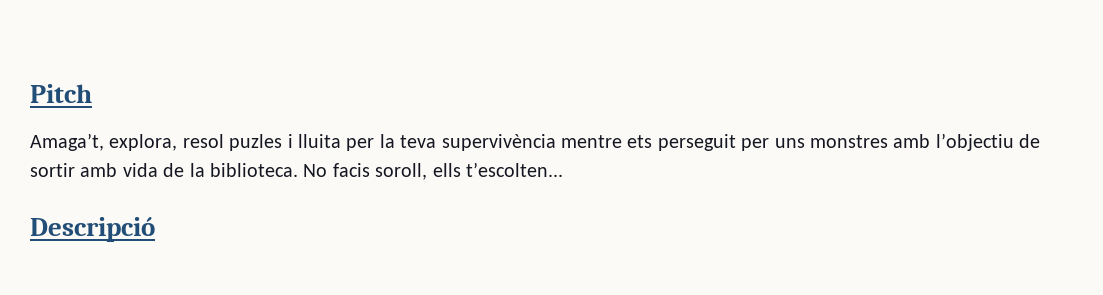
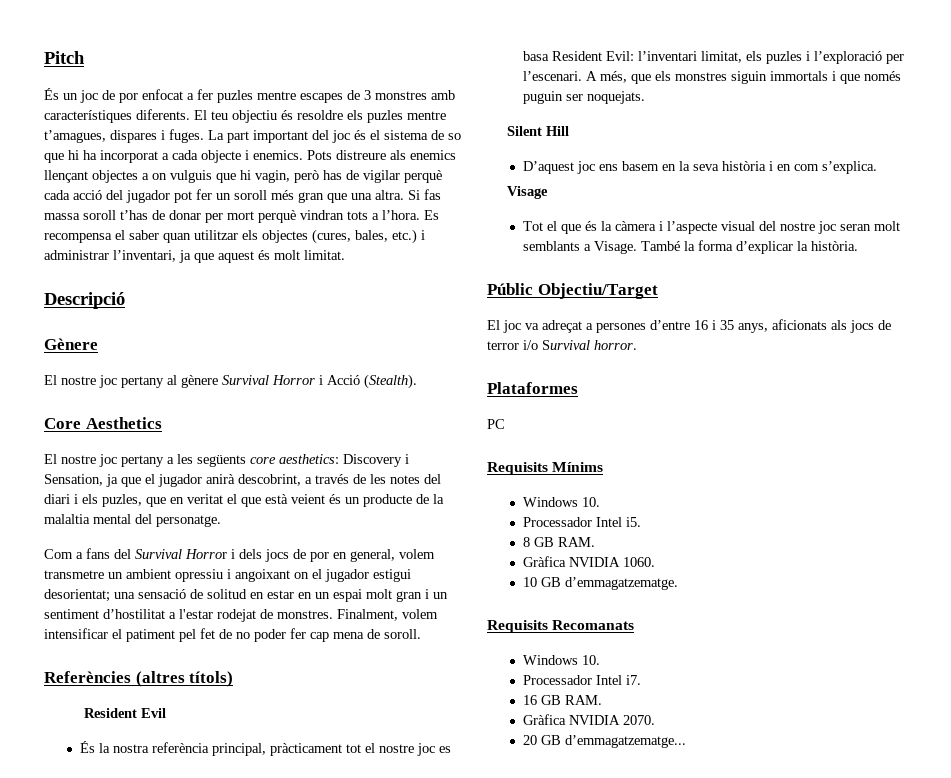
- Amaga’t, explora, resol puzles i lluita per la teva supervivència mentre ets perseguit per uns monstres amb l’objectiu de sortir amb vida de la biblioteca. No facis soroll, ells t’escolten...
+ És un joc de por enfocat a fer puzles mentre escapes de 3 monstres amb característiques diferents. El teu objectiu és resoldre els puzles mentre t’amagues, dispares i fuges. La part important del joc és el sistema de so que hi ha incorporat a cada objecte i enemics. Pots distreure als enemics llençant objectes a on vulguis que hi vagin, però has de vigilar perquè cada acció del jugador pot fer un soroll més gran que una altra. Si fas massa soroll t’has de donar per mort perquè vindran tots a l’hora. Es recompensa el saber quan utilitzar els objectes (cures, bales, etc.) i administrar l’inventari, ja que aquest és molt limitat.
  Descripció
+ Gènere
+ El nostre joc pertany al gènere Survival Horror i Acció (Stealth).
+ Core Aesthetics
+ El nostre joc pertany a les següents core aesthetics: Discovery i Sensation, ja que el jugador anirà descobrint, a través de les notes del diari i els puzles, que en veritat el que està veient és un producte de la malaltia mental del personatge.
+ Com a fans del Survival Horror i dels jocs de por en general, volem transmetre un ambient opressiu i angoixant on el jugador estigui desorientat; una sensació de solitud en estar en un espai molt gran i un sentiment d’hostilitat a l'estar rodejat de monstres. Finalment, volem intensificar el patiment pel fet de no poder fer cap mena de soroll.
+ Referències (altres títols)
+ Resident Evil
+ És la nostra referència principal, pràcticament tot el nostre joc es basa Resident Evil: l’inventari limitat, els puzles i l’exploració per l’escenari. A més, que els monstres siguin immortals i que només puguin ser noquejats.
+ Silent Hill
+ D’aquest joc ens basem en la seva història i en com s’explica.
+ Visage
+ Tot el que és la càmera i l’aspecte visual del nostre joc seran molt semblants a Visage. També la forma d’explicar la història.
+ Públic Objectiu/Target
+ El joc va adreçat a persones d’entre 16 i 35 anys, aficionats als jocs de terror i/o Survival horror.
+ Plataformes
+ PC
+ Requisits Mínims
+ Windows 10.
+ Processador Intel i5.
+ 8 GB RAM.
+ Gràfica NVIDIA 1060.
+ 10 GB d’emmagatzematge.
+ Requisits Recomanats
+ Windows 10.
+ Processador Intel i7.
+ 16 GB RAM.
+ Gràfica NVIDIA 2070.
+ 20 GB d’emmagatzematge...

